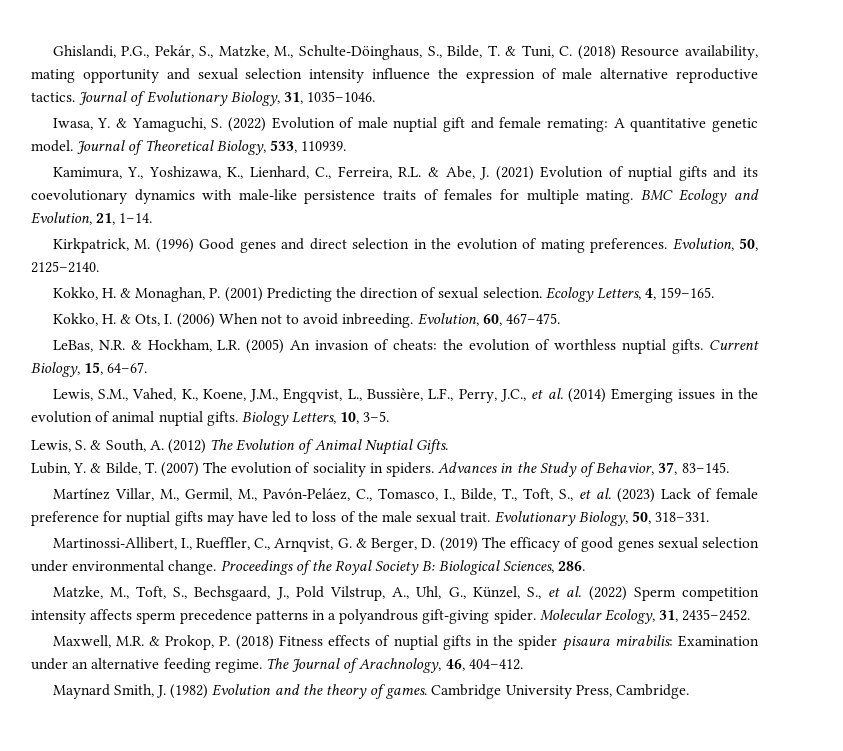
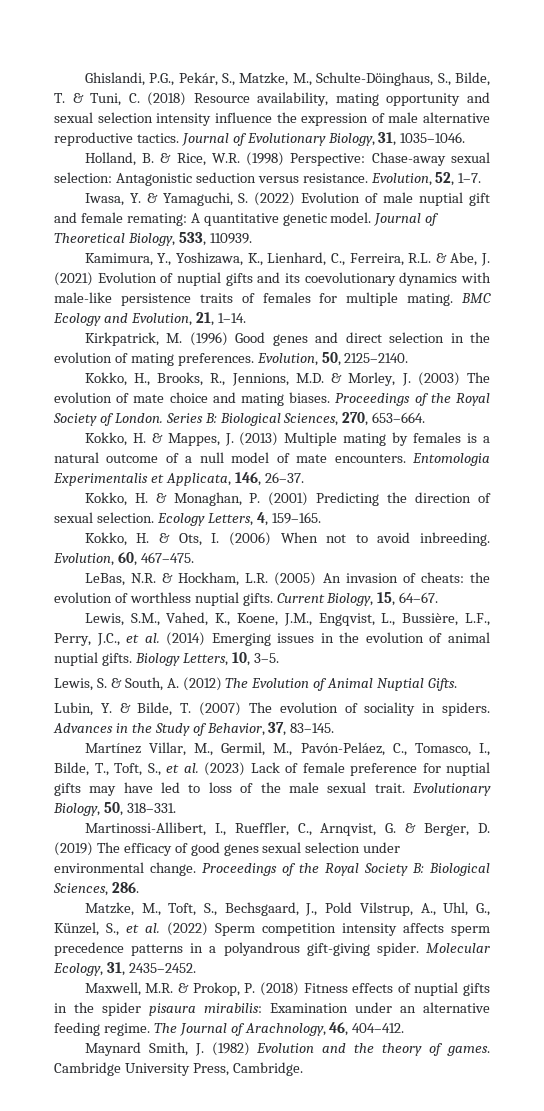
+ Holland, B. & Rice, W.R. (1998) Perspective: Chase-away sexual selection: Antagonistic seduction versus resistance. Evolution, 52, 1–7.
+ Kokko, H., Brooks, R., Jennions, M.D. & Morley, J. (2003) The evolution of mate choice and mating biases. Proceedings of the Royal Society of London. Series B: Biological Sciences, 270, 653–664.
+ Kokko, H. & Mappes, J. (2013) Multiple mating by females is a natural outcome of a null model of mate encounters. Entomologia Experimentalis et Applicata, 146, 26–37.

